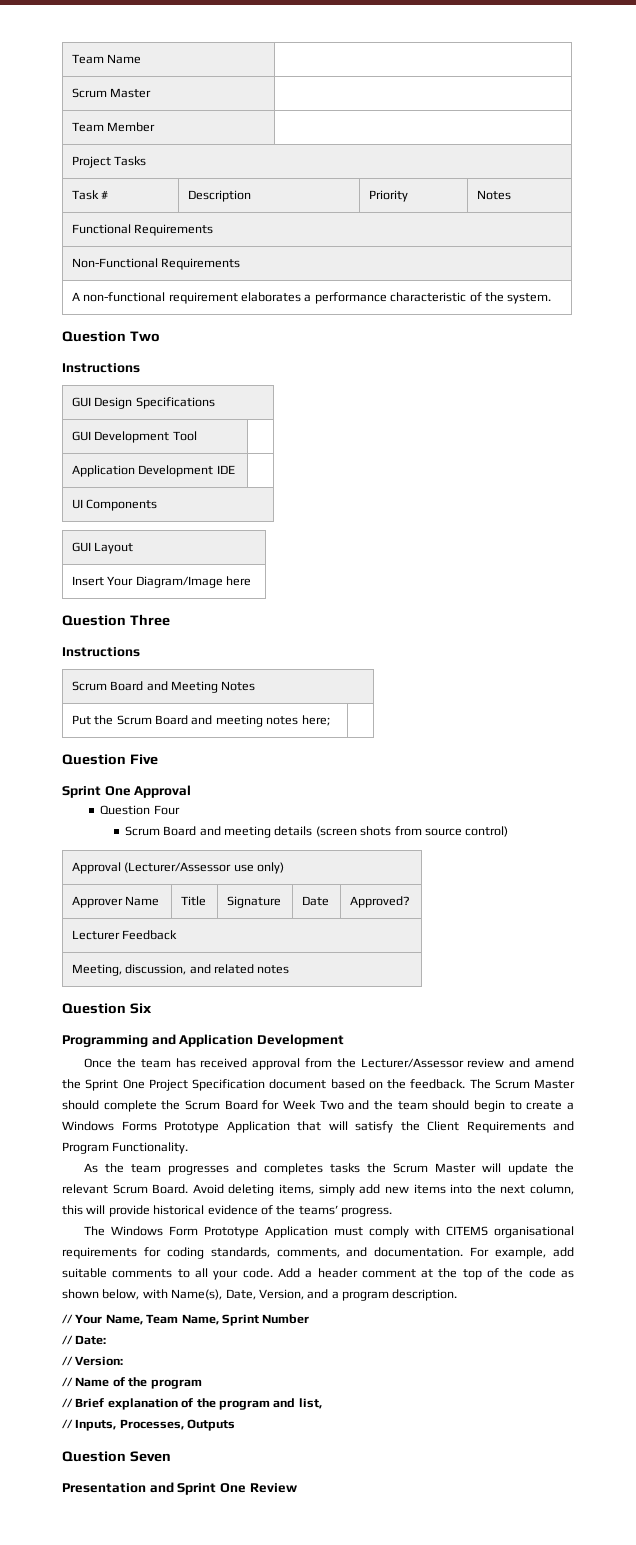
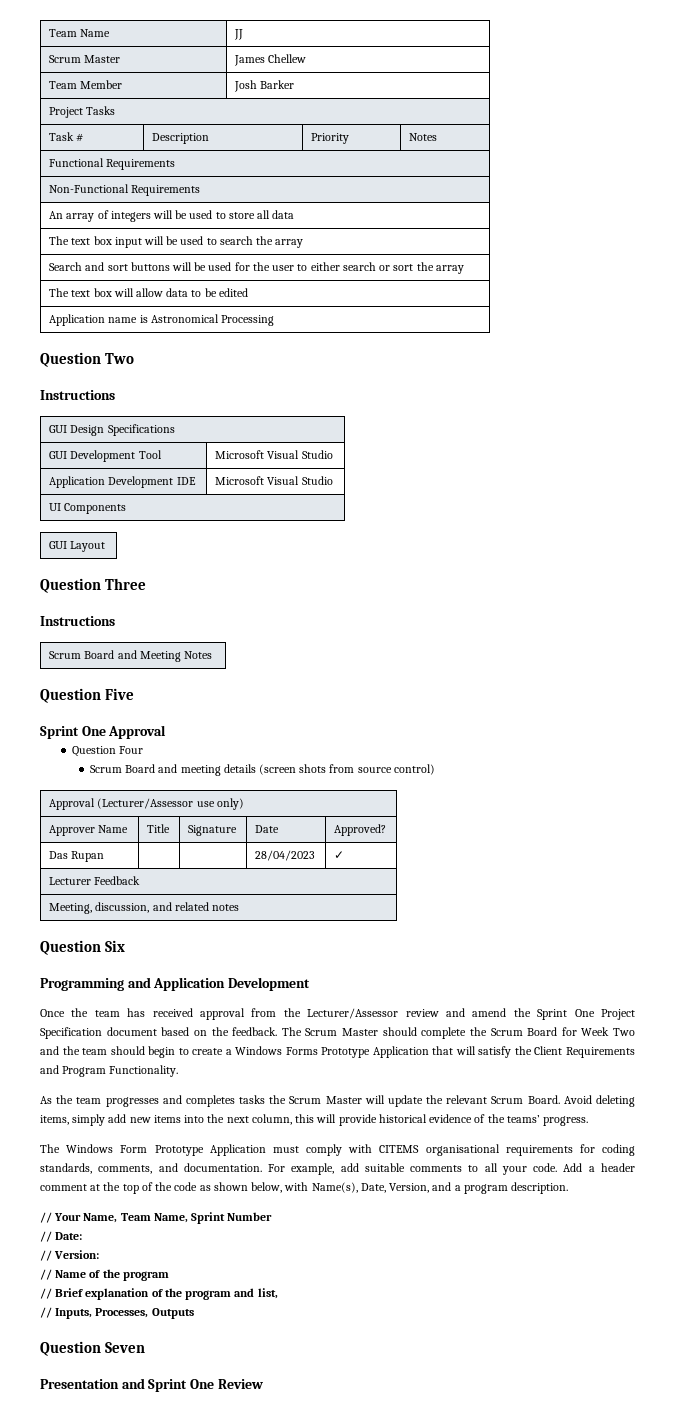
- Team Name |
+ Team Name | JJ
- Scrum Master |
+ Scrum Master | James Chellew
- Team Member |
+ Team Member | Josh Barker
- A non-functional requirement elaborates a performance characteristic of the system.
+ An array of integers will be used to store all data
+ The text box input will be used to search the array
+ Search and sort buttons will be used for the user to either search or sort the array
+ The text box will allow data to be edited
+ Application name is Astronomical Processing
- GUI Development Tool |
+ GUI Development Tool | Microsoft Visual Studio
- Application Development IDE |
+ Application Development IDE | Microsoft Visual Studio
- Insert Your Diagram/Image here
- Put the Scrum Board and meeting notes here; |
+ Das Rupan | | | 28/04/2023 | ✓

